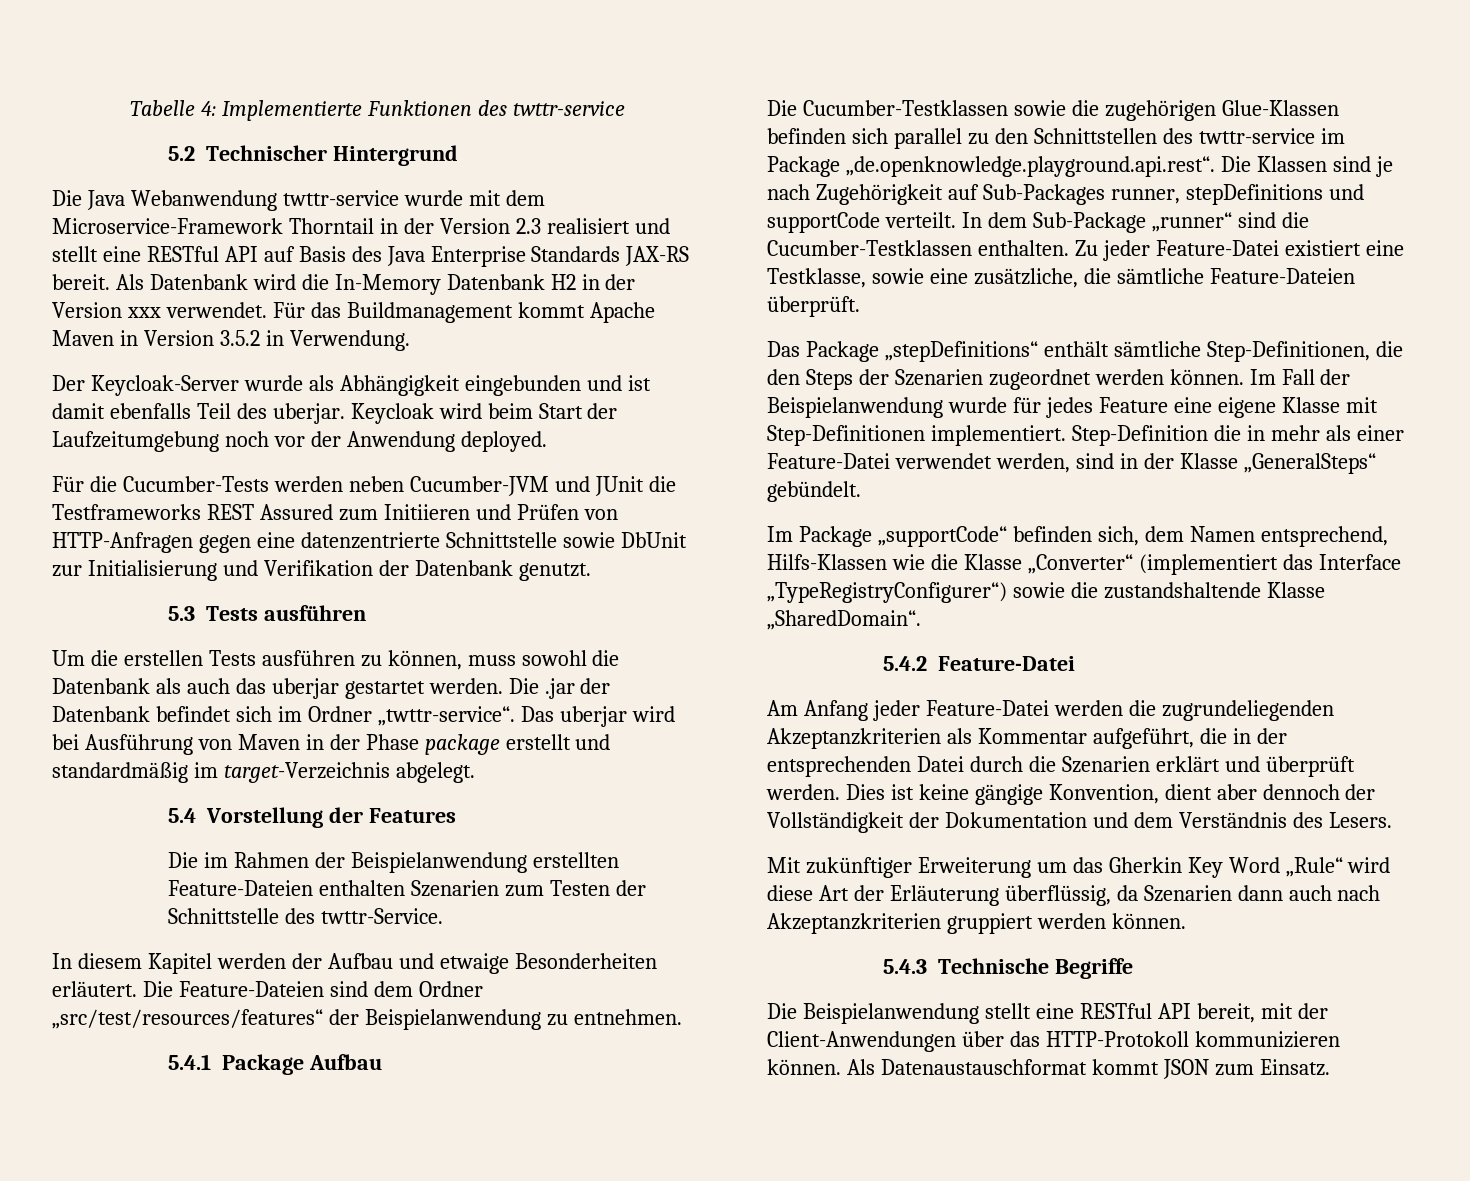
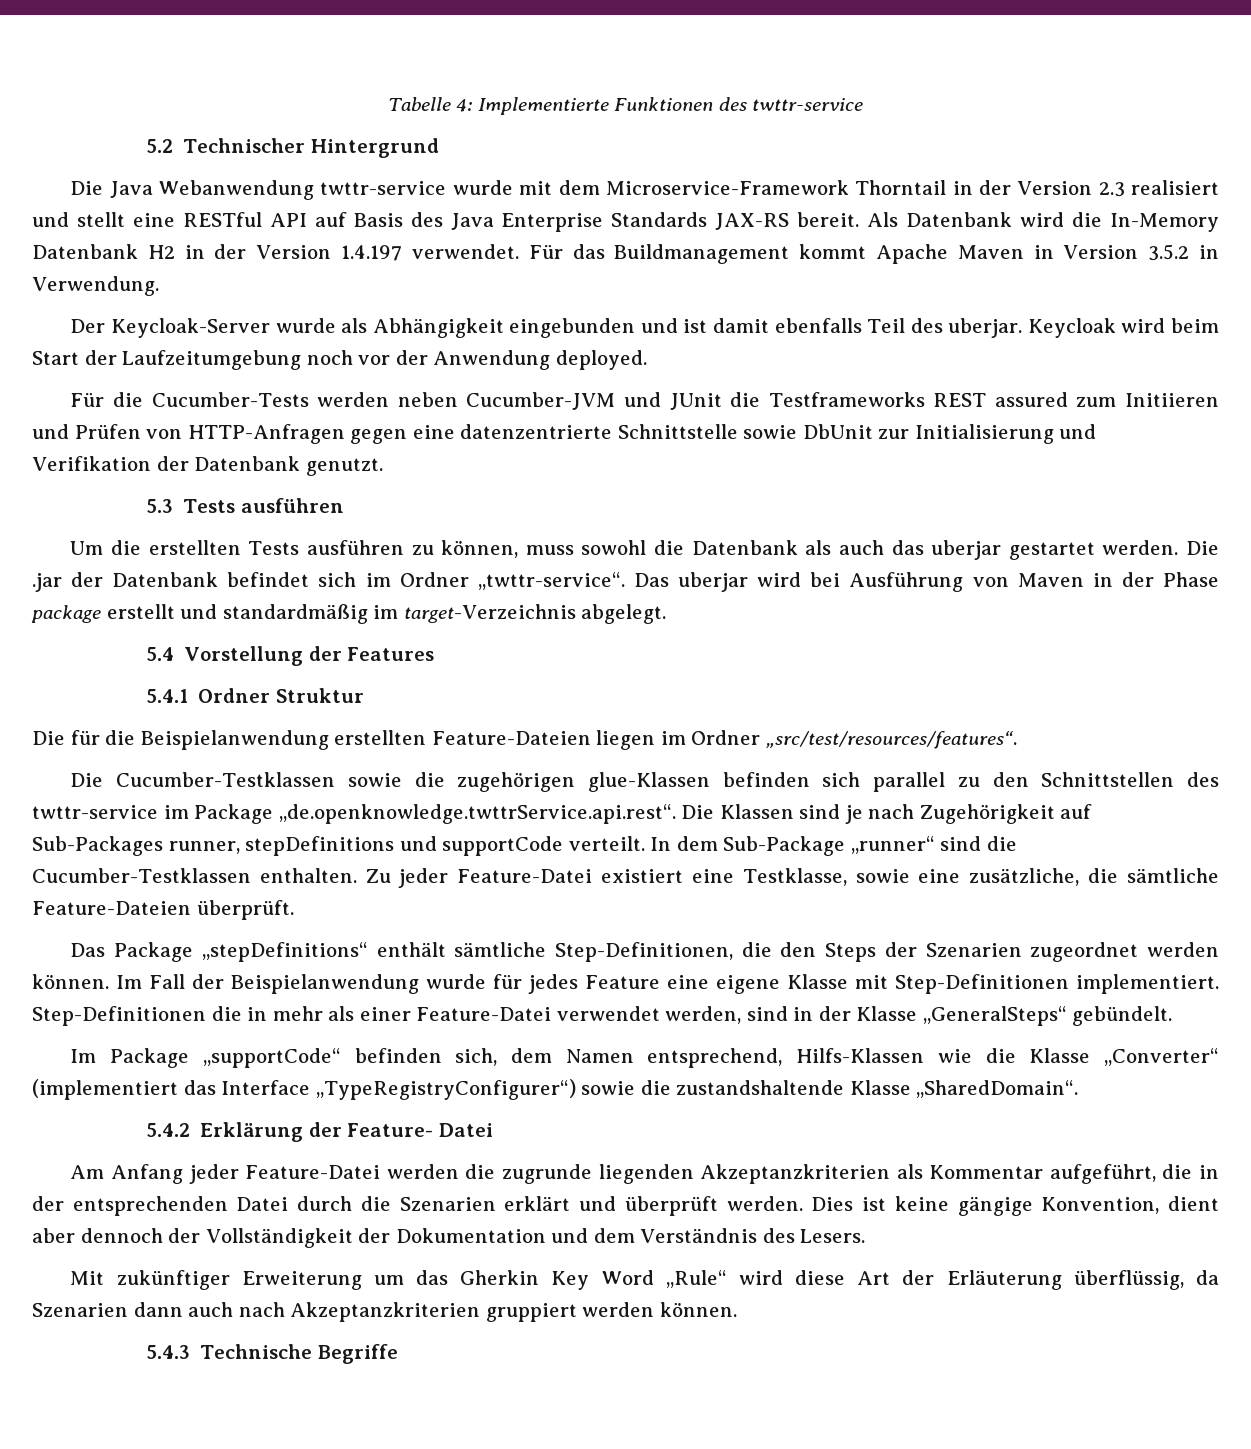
- Als Datenbank wird die In-Memory Datenbank H2 in der Version xxx verwendet.
+ Als Datenbank wird die In-Memory Datenbank H2 in der Version 1.4.197 verwendet.
- Für die Cucumber-Tests werden neben Cucumber-JVM und JUnit die Testframeworks REST Assured zum Initiieren und Prüfen von HTTP-Anfragen gegen eine datenzentrierte Schnittstelle sowie DbUnit zur Initialisierung und Verifikation der Datenbank genutzt.
+ Für die Cucumber-Tests werden neben Cucumber-JVM und JUnit die Testframeworks REST assured zum Initiieren und Prüfen von HTTP-Anfragen gegen eine datenzentrierte Schnittstelle sowie DbUnit zur Initialisierung und Verifikation der Datenbank genutzt.
- Um die erstellen Tests ausführen zu können, muss sowohl die Datenbank als auch das uberjar gestartet werden.
+ Um die erstellten Tests ausführen zu können, muss sowohl die Datenbank als auch das uberjar gestartet werden.
- Die im Rahmen der Beispielanwendung erstellten Feature-Dateien enthalten Szenarien zum Testen der Schnittstelle des twttr-Service.
- In diesem Kapitel werden der Aufbau und etwaige Besonderheiten erläutert. Die Feature-Dateien sind dem Ordner „src/test/resources/features“ der Beispielanwendung zu entnehmen.
- 5.4.1 Package Aufbau
+ 5.4.1 Ordner Struktur
+ Die für die Beispielanwendung erstellten Feature-Dateien liegen im Ordner „src/test/resources/features“.
- Die Cucumber-Testklassen sowie die zugehörigen Glue-Klassen befinden sich parallel zu den Schnittstellen des twttr-service im Package „de.openknowledge.playground.api.rest“. Die Klassen sind je nach Zugehörigkeit auf Sub-Packages runner, stepDefinitions und supportCode verteilt.
+ Die Cucumber-Testklassen sowie die zugehörigen glue-Klassen befinden sich parallel zu den Schnittstellen des twttr-service im Package „de.openknowledge.twttrService.api.rest“. Die Klassen sind je nach Zugehörigkeit auf Sub-Packages runner, stepDefinitions und supportCode verteilt.
- Step-Definition die in mehr als einer Feature-Datei verwendet werden, sind in der Klasse „GeneralSteps“ gebündelt.
+ Step-Definitionen die in mehr als einer Feature-Datei verwendet werden, sind in der Klasse „GeneralSteps“ gebündelt.
- 5.4.2 Feature-Datei
+ 5.4.2 Erklärung der Feature- Datei
- Am Anfang jeder Feature-Datei werden die zugrundeliegenden Akzeptanzkriterien als Kommentar aufgeführt, die in der entsprechenden Datei durch die Szenarien erklärt und überprüft werden.
+ Am Anfang jeder Feature-Datei werden die zugrunde liegenden Akzeptanzkriterien als Kommentar aufgeführt, die in der entsprechenden Datei durch die Szenarien erklärt und überprüft werden.
- Die Beispielanwendung stellt eine RESTful API bereit, mit der Client-Anwendungen über das HTTP-Protokoll kommunizieren können. Als Datenaustauschformat kommt JSON zum Einsatz.

